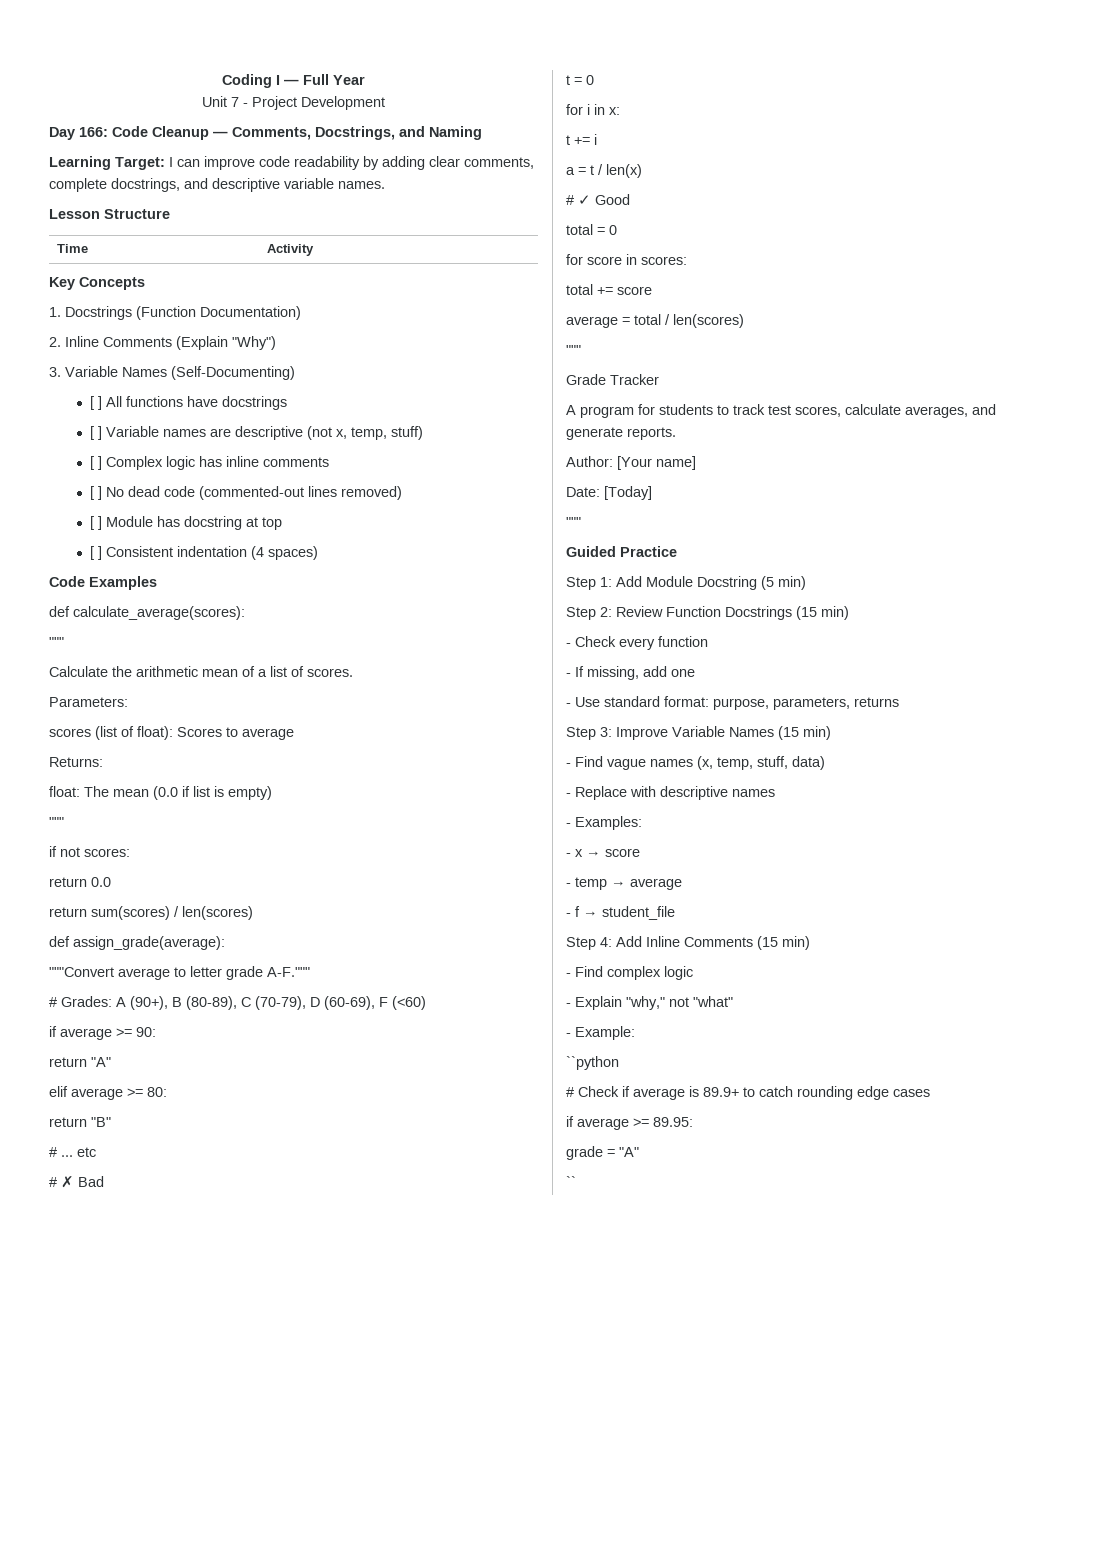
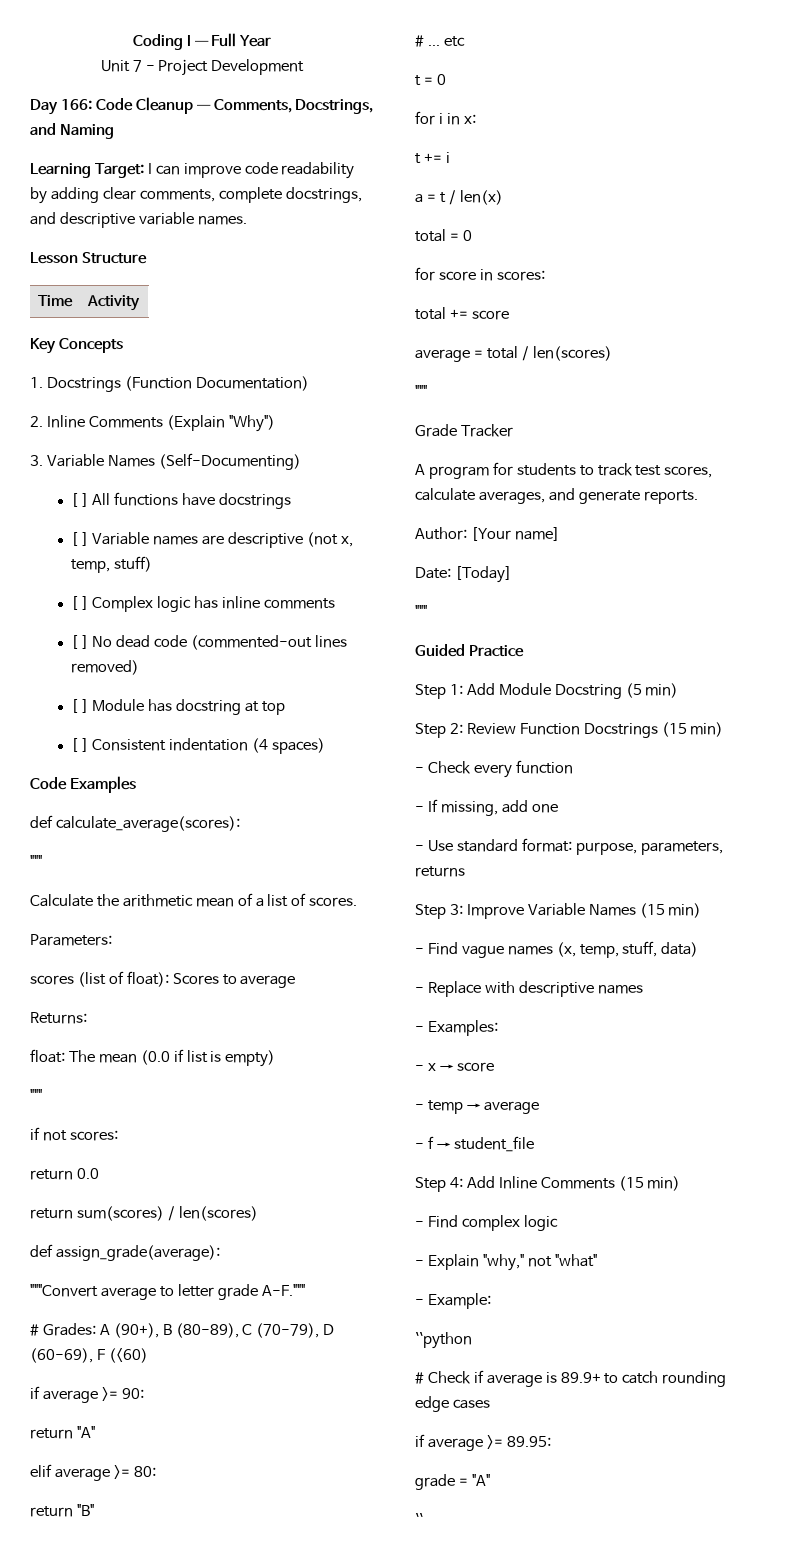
- # ✗ Bad
- # ✓ Good

